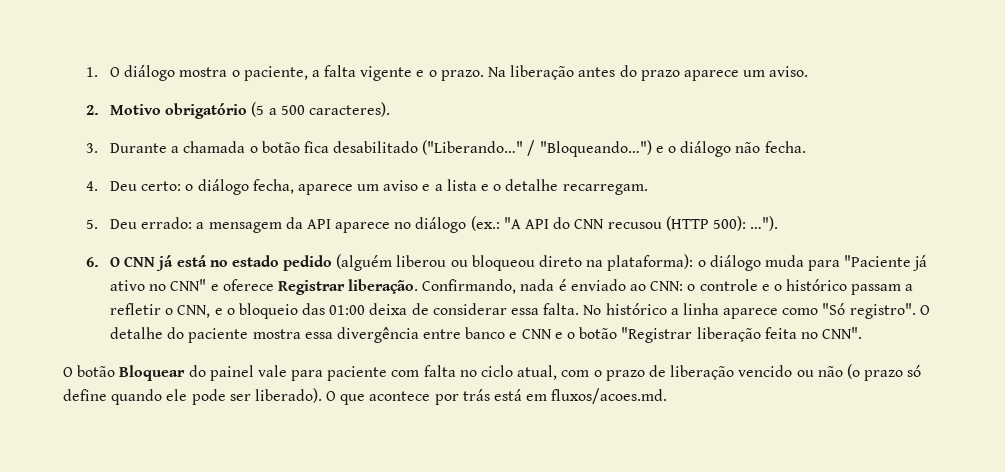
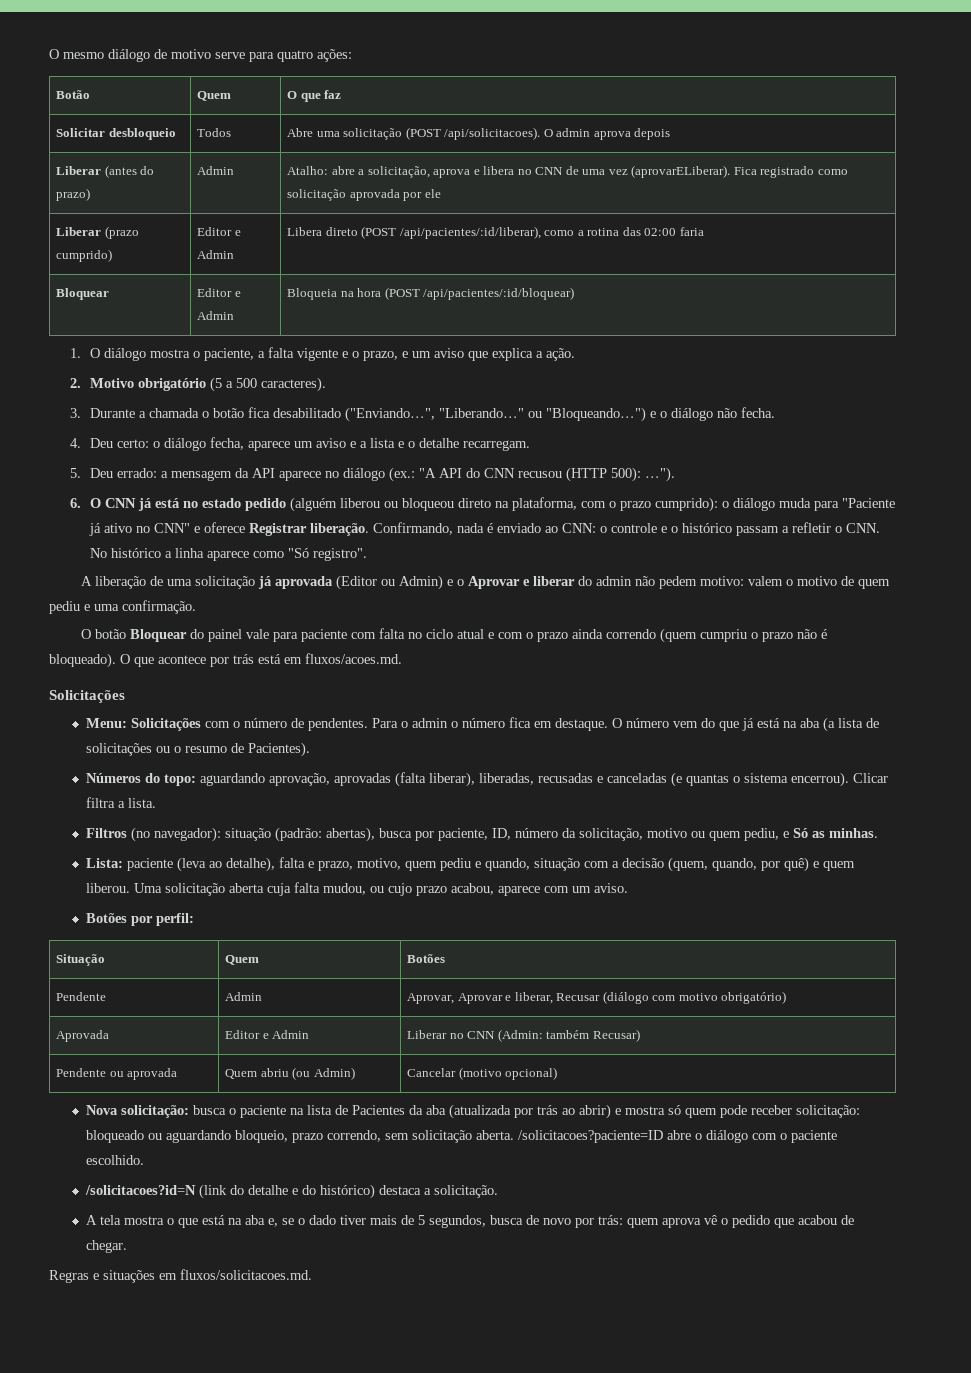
+ O mesmo diálogo de motivo serve para quatro ações:
+ Botão | Quem | O que faz
+ Solicitar desbloqueio | Todos | Abre uma solicitação (POST /api/solicitacoes). O admin aprova depois
+ Liberar (antes do prazo) | Admin | Atalho: abre a solicitação, aprova e libera no CNN de uma vez (aprovarELiberar). Fica registrado como solicitação aprovada por ele
+ Liberar (prazo cumprido) | Editor e Admin | Libera direto (POST /api/pacientes/:id/liberar), como a rotina das 02:00 faria
+ Bloquear | Editor e Admin | Bloqueia na hora (POST /api/pacientes/:id/bloquear)
- 1. O diálogo mostra o paciente, a falta vigente e o prazo. Na liberação antes do prazo aparece um aviso.
+ 1. O diálogo mostra o paciente, a falta vigente e o prazo, e um aviso que explica a ação.
- 3. Durante a chamada o botão fica desabilitado ("Liberando…" / "Bloqueando…") e o diálogo não fecha.
+ 3. Durante a chamada o botão fica desabilitado ("Enviando…", "Liberando…" ou "Bloqueando…") e o diálogo não fecha.
- 6. O CNN já está no estado pedido (alguém liberou ou bloqueou direto na plataforma): o diálogo muda para "Paciente já ativo no CNN" e oferece Registrar liberação.
+ 6. O CNN já está no estado pedido (alguém liberou ou bloqueou direto na plataforma, com o prazo cumprido): o diálogo muda para "Paciente já ativo no CNN" e oferece Registrar liberação.
- Confirmando, nada é enviado ao CNN: o controle e o histórico passam a refletir o CNN, e o bloqueio das 01:00 deixa de considerar essa falta. No histórico a linha aparece como "Só registro". O detalhe do paciente mostra essa divergência entre banco e CNN e o botão "Registrar liberação feita no CNN".
+ Confirmando, nada é enviado ao CNN: o controle e o histórico passam a refletir o CNN. No histórico a linha aparece como "Só registro".
+ A liberação de uma solicitação já aprovada (Editor ou Admin) e o Aprovar e liberar do admin não pedem motivo: valem o motivo de quem pediu e uma confirmação.
- O botão Bloquear do painel vale para paciente com falta no ciclo atual, com o prazo de liberação vencido ou não (o prazo só define quando ele pode ser liberado).
+ O botão Bloquear do painel vale para paciente com falta no ciclo atual e com o prazo ainda correndo (quem cumpriu o prazo não é bloqueado).
  O que acontece por trás está em fluxos/acoes.md.
+ Solicitações
+ Menu: Solicitações com o número de pendentes. Para o admin o número fica em destaque. O número vem do que já está na aba (a lista de solicitações ou o resumo de Pacientes).
+ Números do topo: aguardando aprovação, aprovadas (falta liberar), liberadas, recusadas e canceladas (e quantas o sistema encerrou). Clicar filtra a lista.
+ Filtros (no navegador): situação (padrão: abertas), busca por paciente, ID, número da solicitação, motivo ou quem pediu, e Só as minhas.
+ Lista: paciente (leva ao detalhe), falta e prazo, motivo, quem pediu e quando, situação com a decisão (quem, quando, por quê) e quem liberou. Uma solicitação aberta cuja falta mudou, ou cujo prazo acabou, aparece com um aviso.
+ Botões por perfil:
+ Situação | Quem | Botões
+ Pendente | Admin | Aprovar, Aprovar e liberar, Recusar (diálogo com motivo obrigatório)
+ Aprovada | Editor e Admin | Liberar no CNN (Admin: também Recusar)
+ Pendente ou aprovada | Quem abriu (ou Admin) | Cancelar (motivo opcional)
+ Nova solicitação: busca o paciente na lista de Pacientes da aba (atualizada por trás ao abrir) e mostra só quem pode receber solicitação: bloqueado ou aguardando bloqueio, prazo correndo, sem solicitação aberta. /solicitacoes?paciente=ID abre o diálogo com o paciente escolhido.
+ /solicitacoes?id=N (link do detalhe e do histórico) destaca a solicitação.
+ A tela mostra o que está na aba e, se o dado tiver mais de 5 segundos, busca de novo por trás: quem aprova vê o pedido que acabou de chegar.
+ Regras e situações em fluxos/solicitacoes.md.

